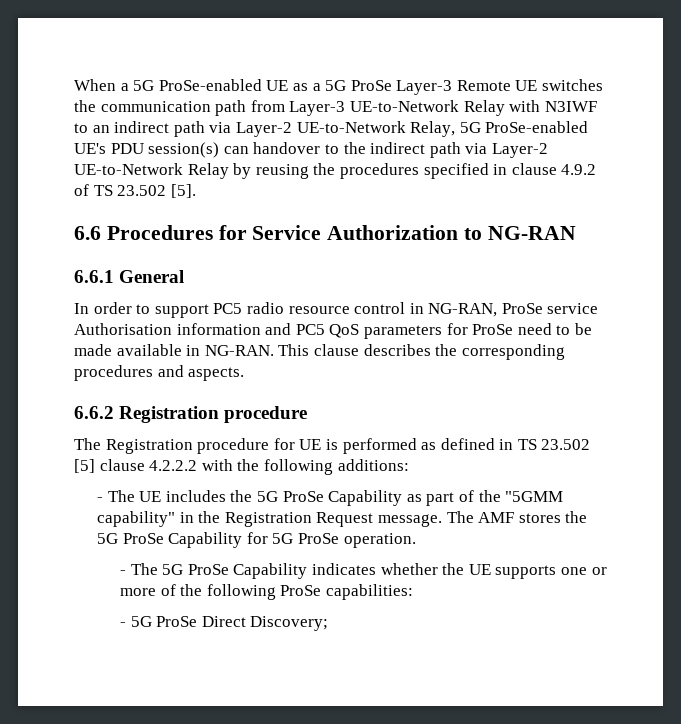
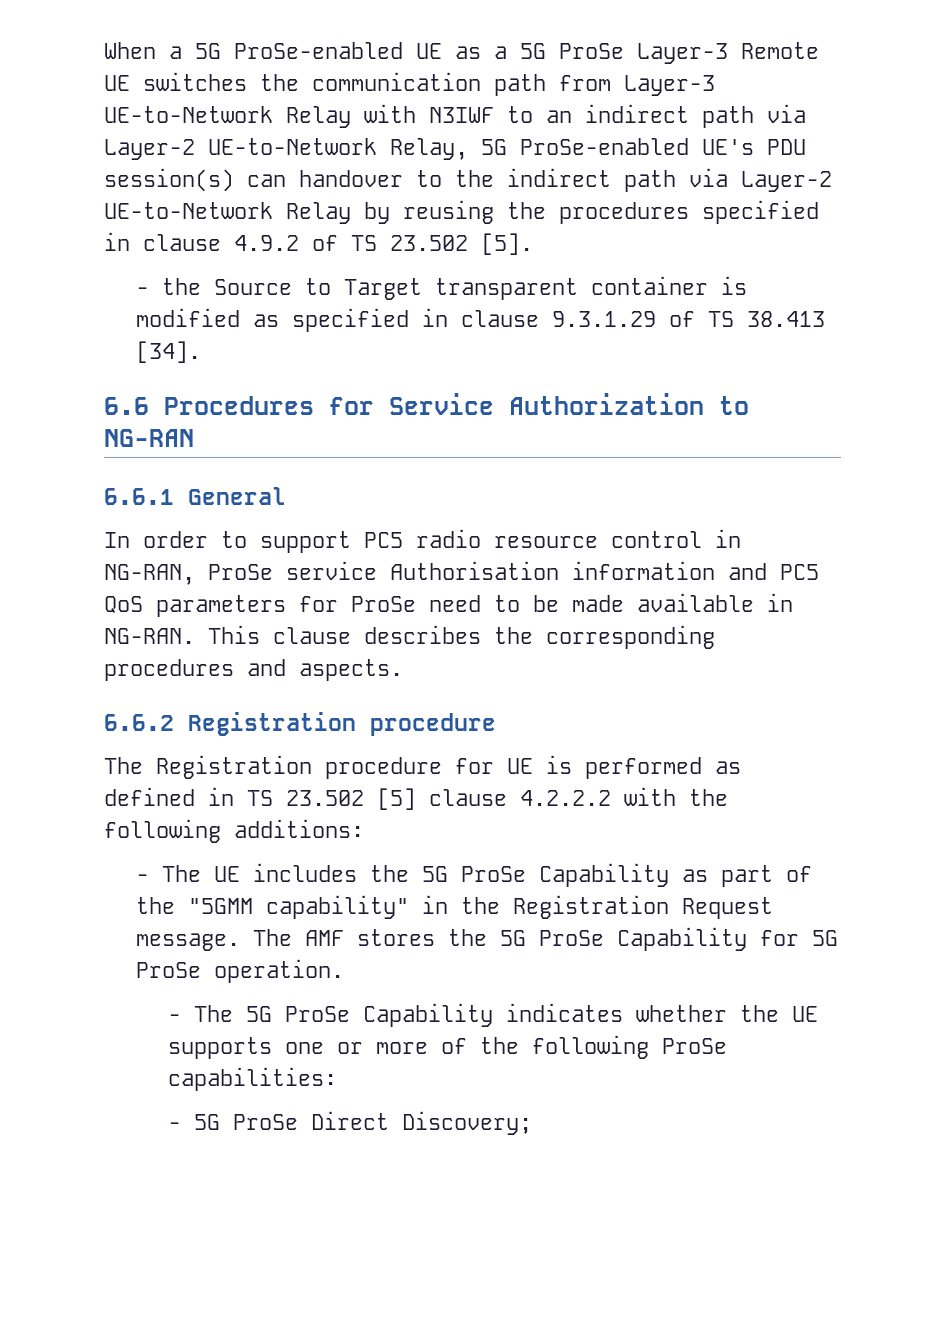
+ - the Source to Target transparent container is modified as specified in clause 9.3.1.29 of TS 38.413 [34].

